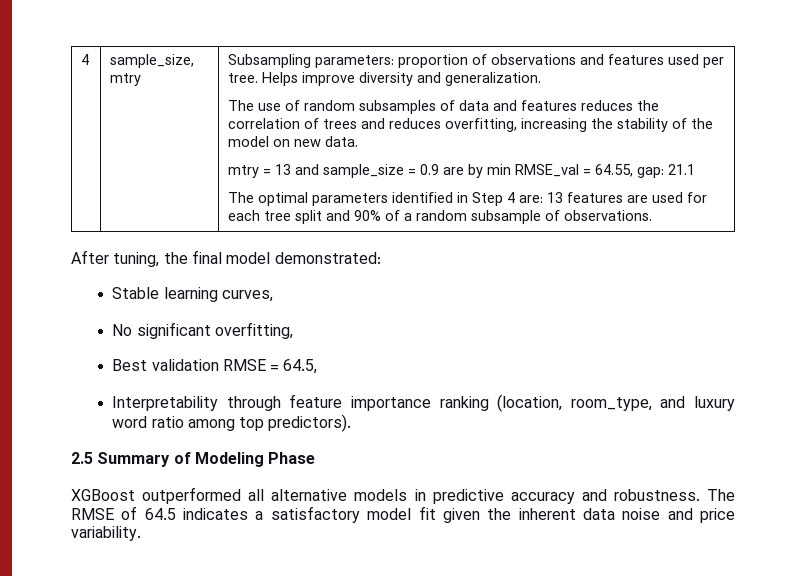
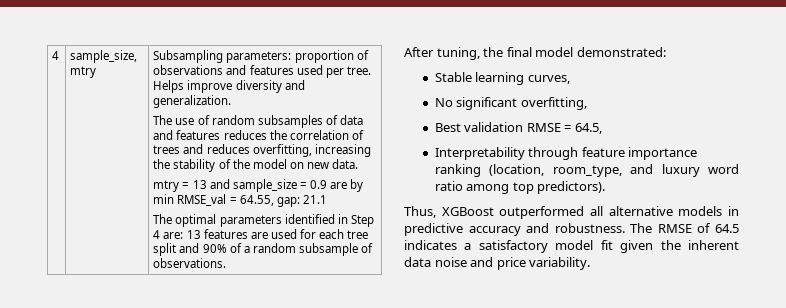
- 2.5 Summary of Modeling Phase
- XGBoost outperformed all alternative models in predictive accuracy and robustness.
+ Thus, XGBoost outperformed all alternative models in predictive accuracy and robustness.

